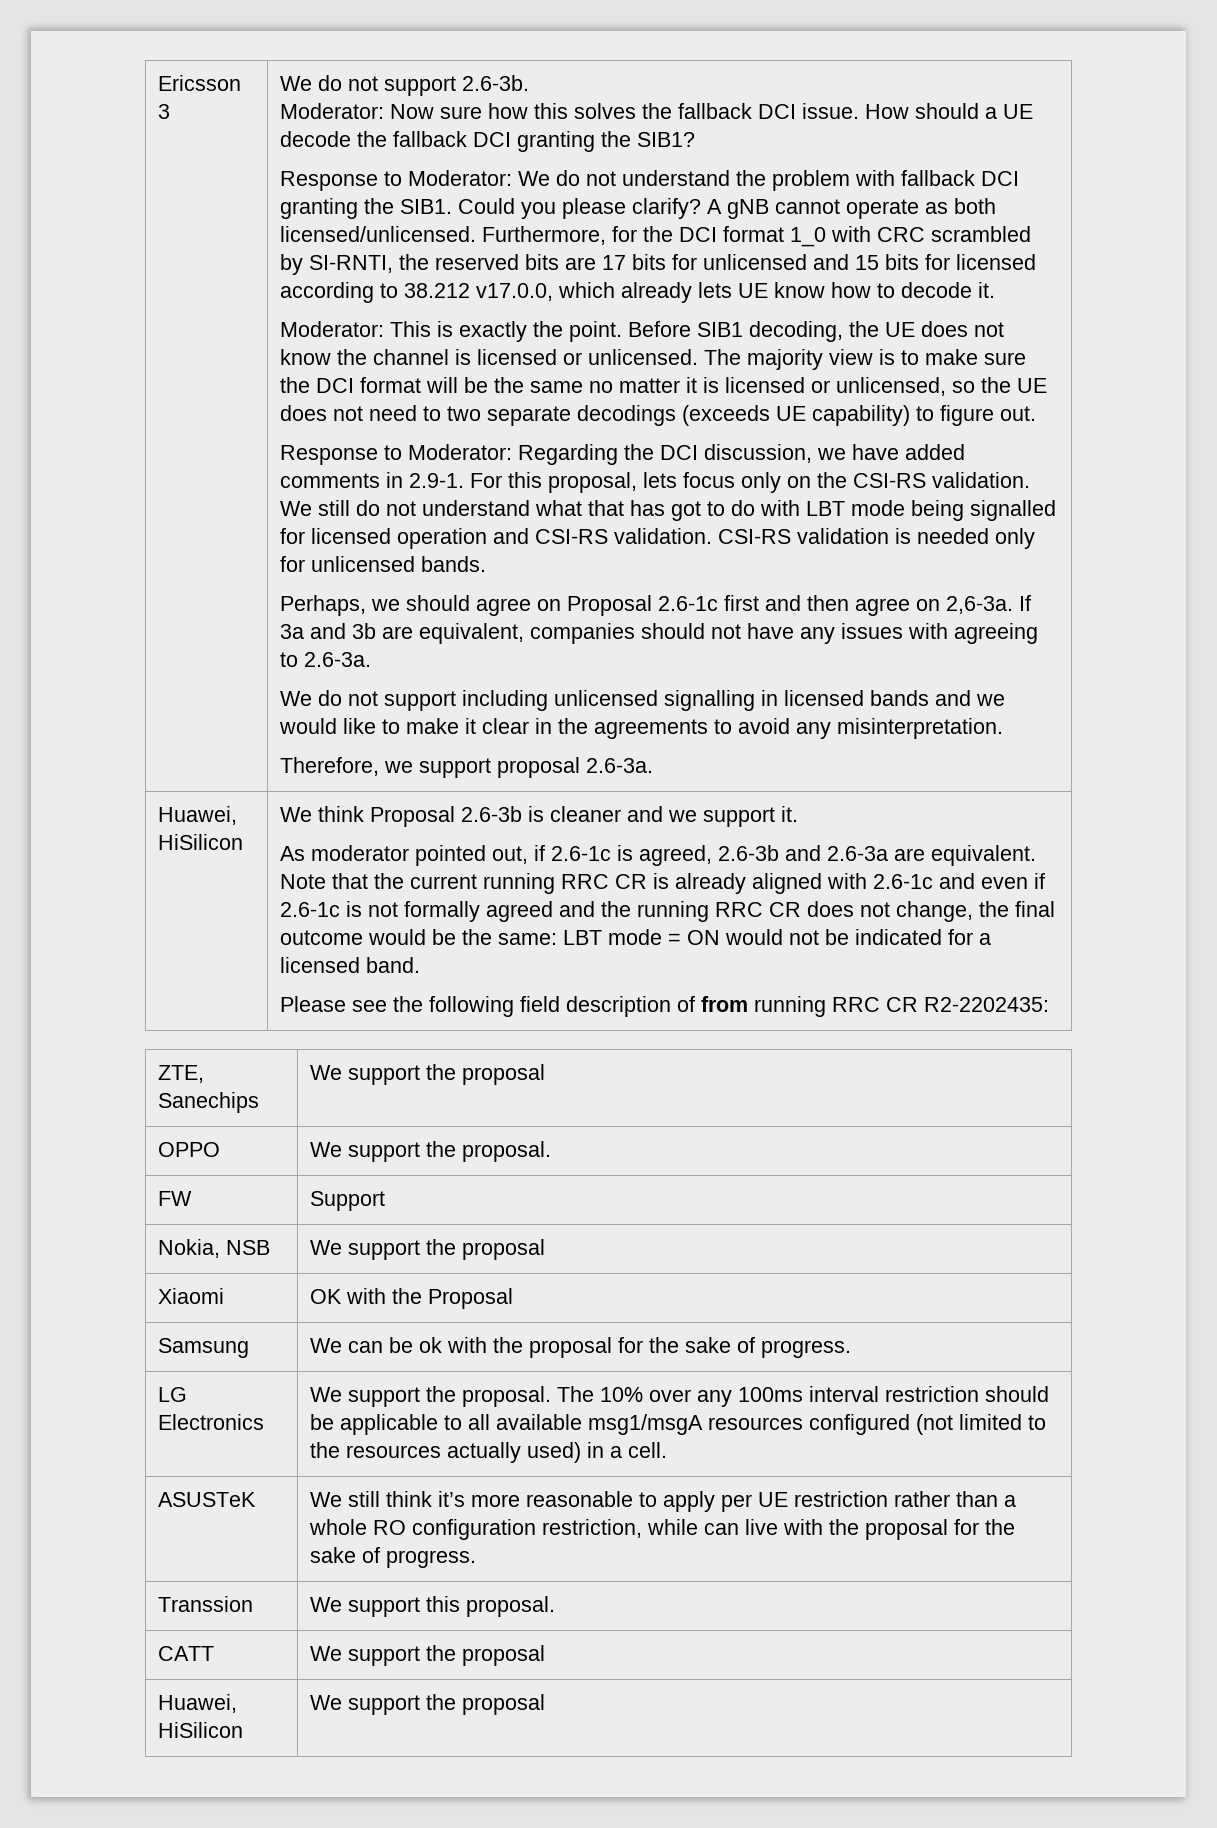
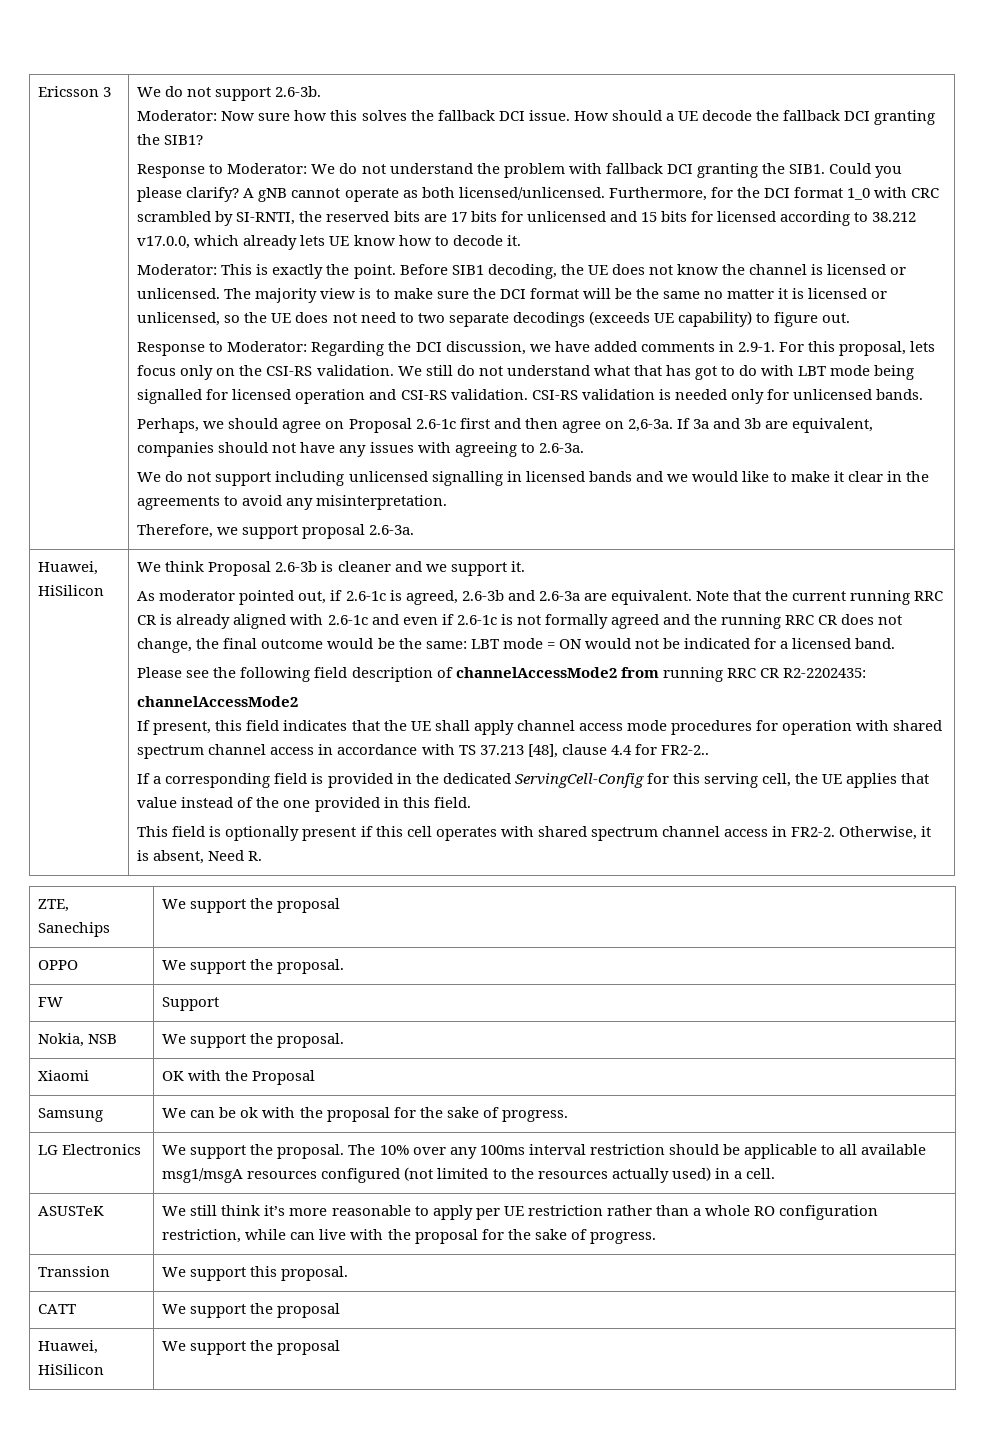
- Please see the following field description of from running RRC CR R2-2202435:
+ Please see the following field description of channelAccessMode2 from running RRC CR R2-2202435:
+ channelAccessMode2
+ If present, this field indicates that the UE shall apply channel access mode procedures for operation with shared spectrum channel access in accordance with TS 37.213 [48], clause 4.4 for FR2-2..
+ If a corresponding field is provided in the dedicated ServingCell-Config for this serving cell, the UE applies that value instead of the one provided in this field.
+ This field is optionally present if this cell operates with shared spectrum channel access in FR2-2. Otherwise, it is absent, Need R.
- Nokia, NSB | We support the proposal
+ Nokia, NSB | We support the proposal.

